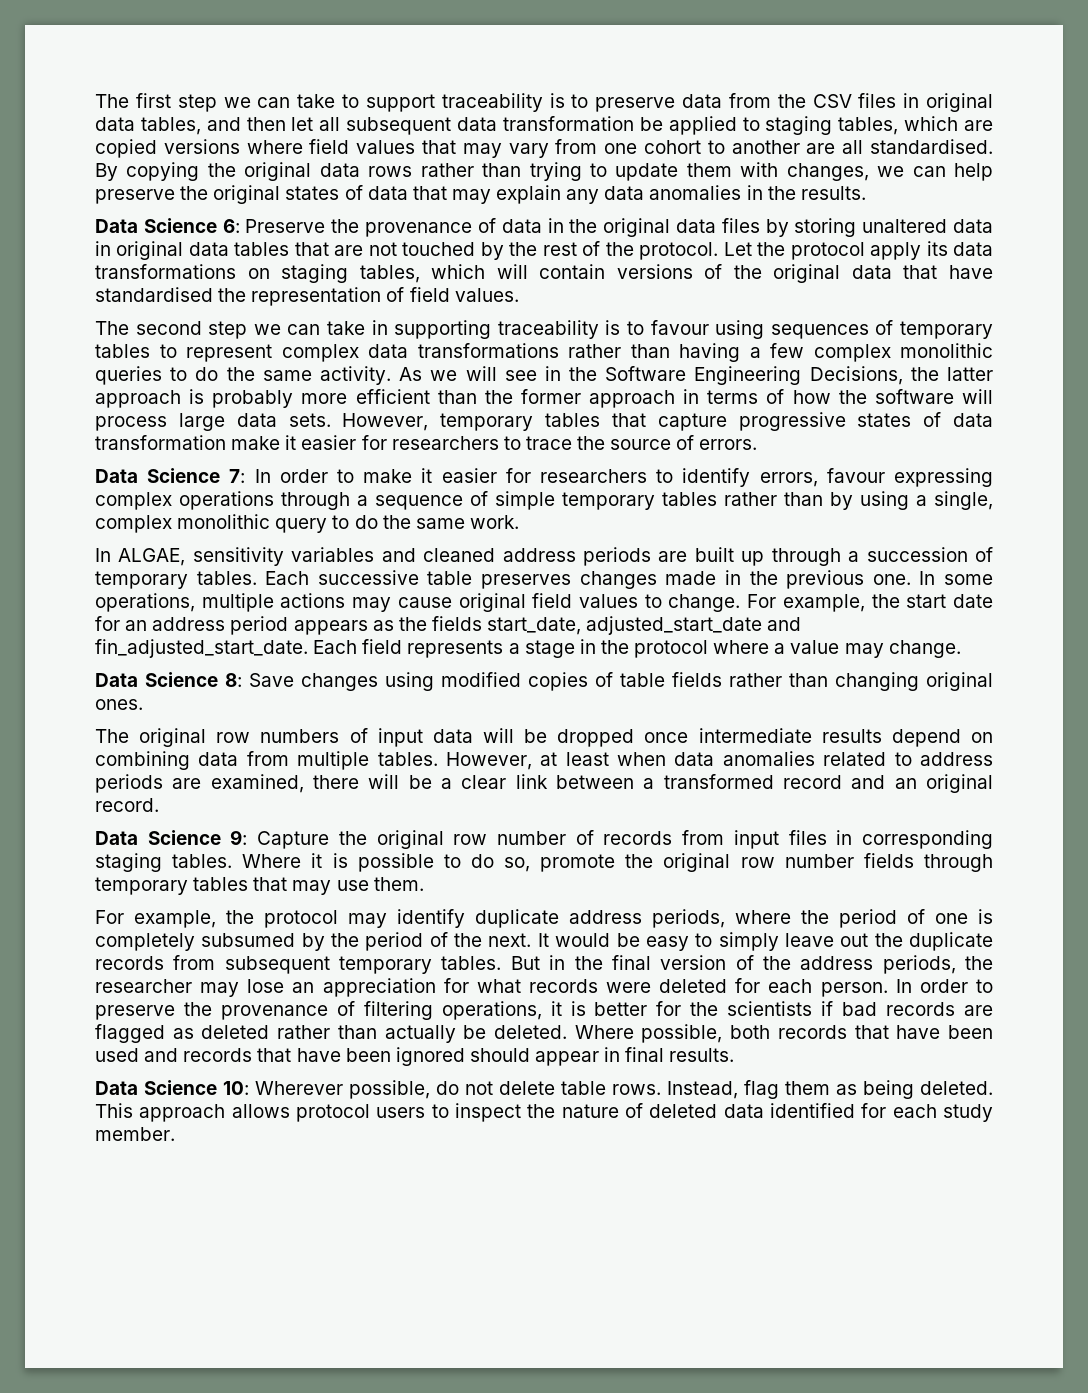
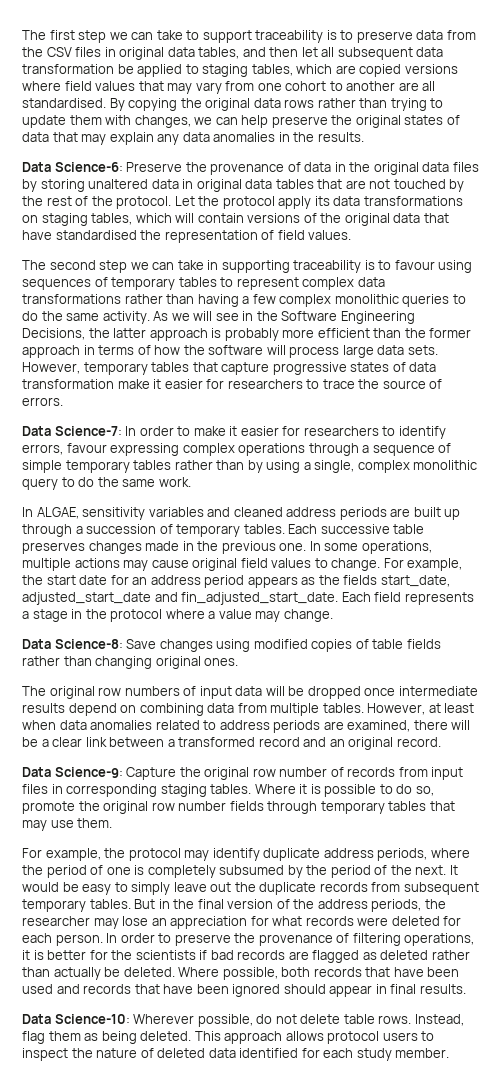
- Data Science 6: Preserve the provenance of data in the original data files by storing unaltered data in original data tables that are not touched by the rest of the protocol.
+ Data Science-6: Preserve the provenance of data in the original data files by storing unaltered data in original data tables that are not touched by the rest of the protocol.
- Data Science 7: In order to make it easier for researchers to identify errors, favour expressing complex operations through a sequence of simple temporary tables rather than by using a single, complex monolithic query to do the same work.
+ Data Science-7: In order to make it easier for researchers to identify errors, favour expressing complex operations through a sequence of simple temporary tables rather than by using a single, complex monolithic query to do the same work.
- Data Science 8: Save changes using modified copies of table fields rather than changing original ones.
+ Data Science-8: Save changes using modified copies of table fields rather than changing original ones.
- Data Science 9: Capture the original row number of records from input files in corresponding staging tables.
+ Data Science-9: Capture the original row number of records from input files in corresponding staging tables.
- Data Science 10: Wherever possible, do not delete table rows.
+ Data Science-10: Wherever possible, do not delete table rows.

